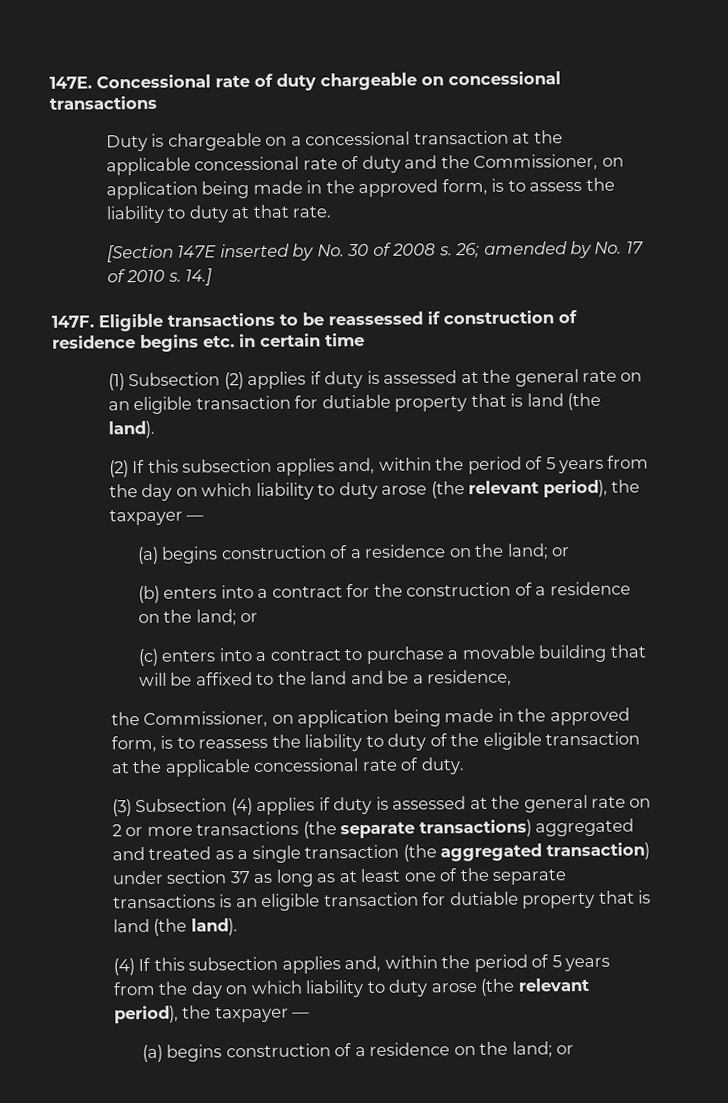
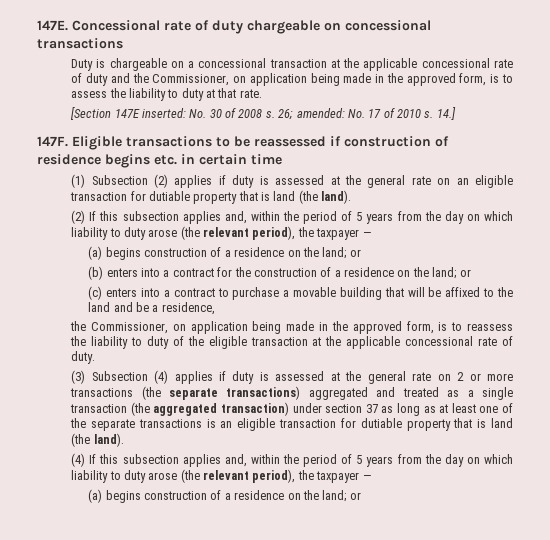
- [Section 147E inserted by No. 30 of 2008 s.
+ [Section 147E inserted: No. 30 of 2008 s.
- 26; amended by No. 17 of 2010 s.
+ 26; amended: No. 17 of 2010 s.

